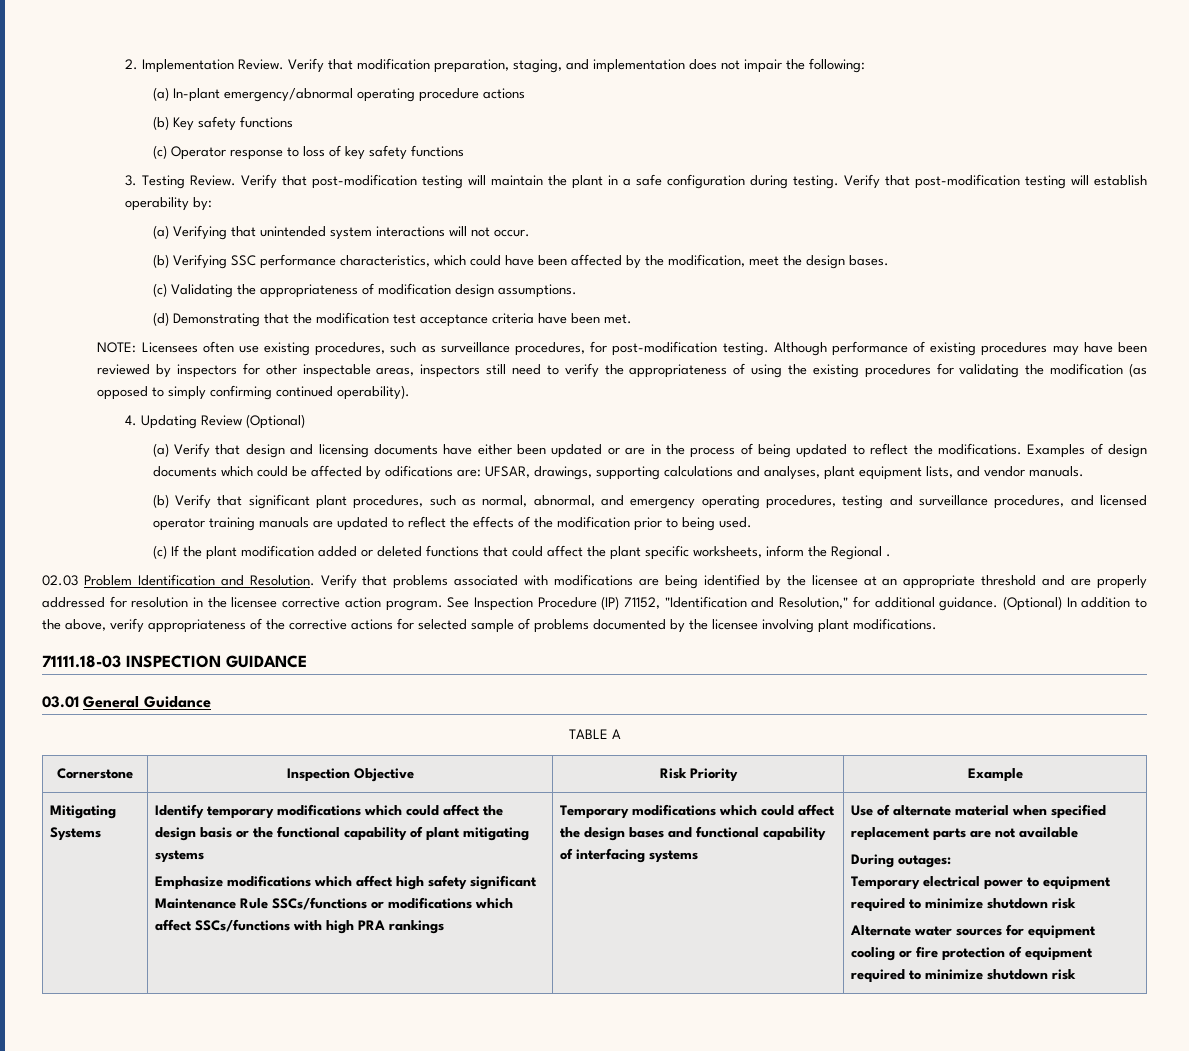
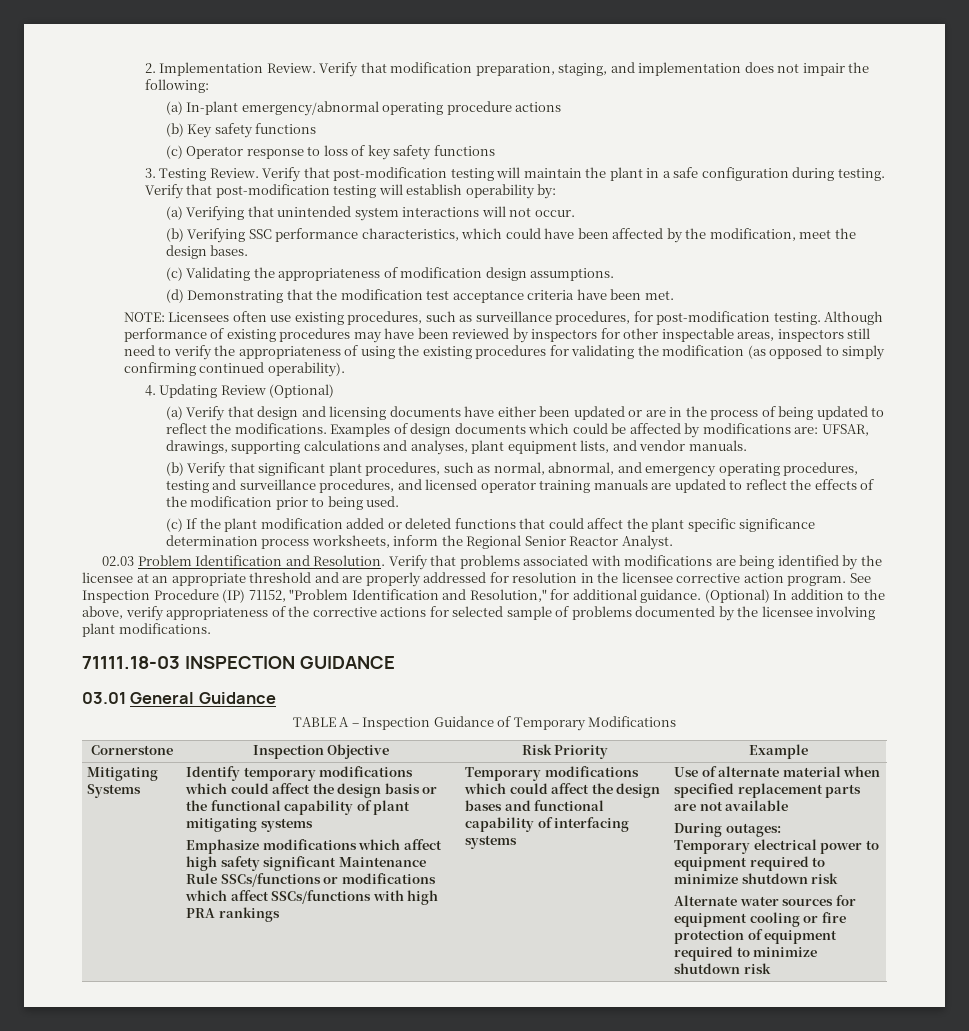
- Examples of design documents which could be affected by odifications are: UFSAR, drawings, supporting calculations and analyses, plant equipment lists, and vendor manuals.
+ Examples of design documents which could be affected by modifications are: UFSAR, drawings, supporting calculations and analyses, plant equipment lists, and vendor manuals.
- (c) If the plant modification added or deleted functions that could affect the plant specific worksheets, inform the Regional .
+ (c) If the plant modification added or deleted functions that could affect the plant specific significance determination process worksheets, inform the Regional Senior Reactor Analyst.
- See Inspection Procedure (IP) 71152, "Identification and Resolution," for additional guidance.
+ See Inspection Procedure (IP) 71152, "Problem Identification and Resolution," for additional guidance.
- TABLE A
+ TABLE A – Inspection Guidance of Temporary Modifications

